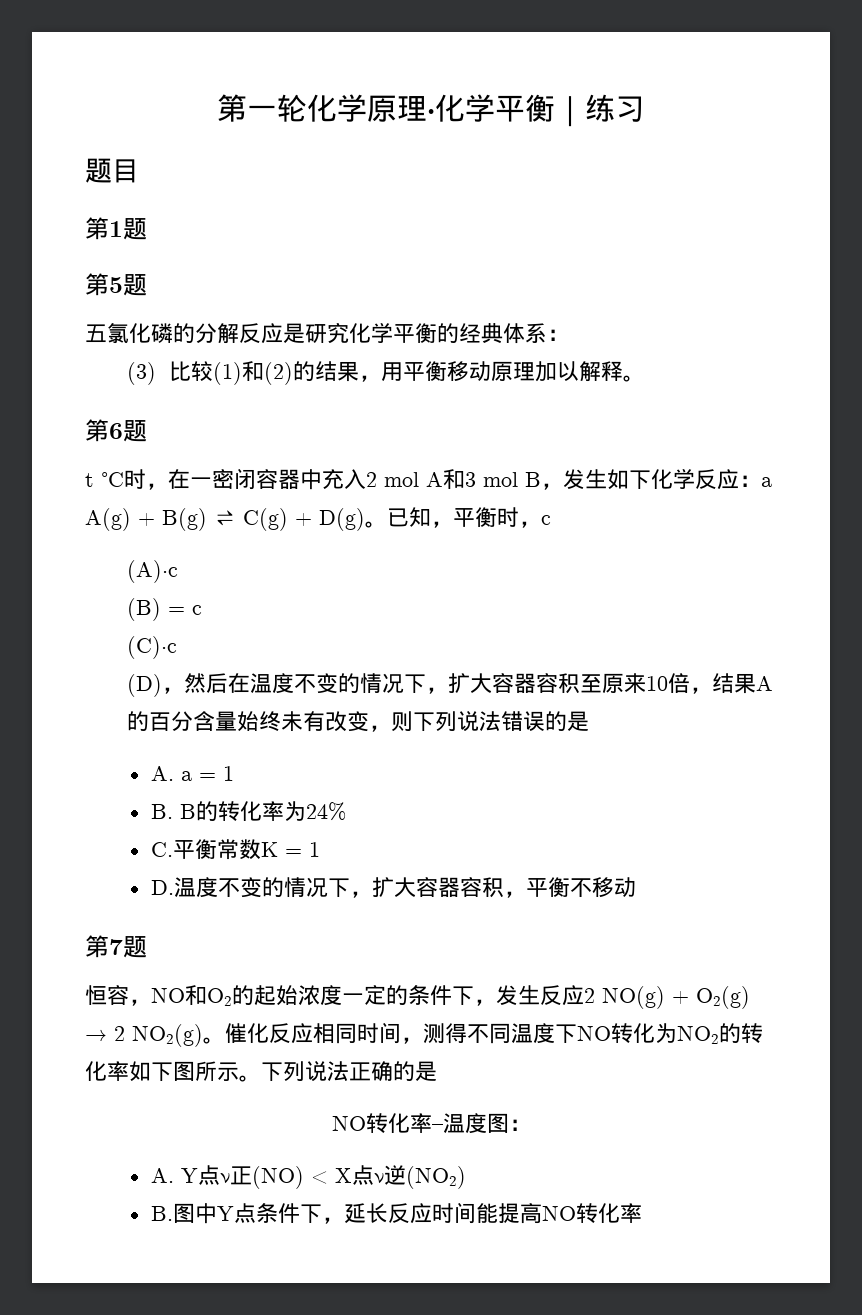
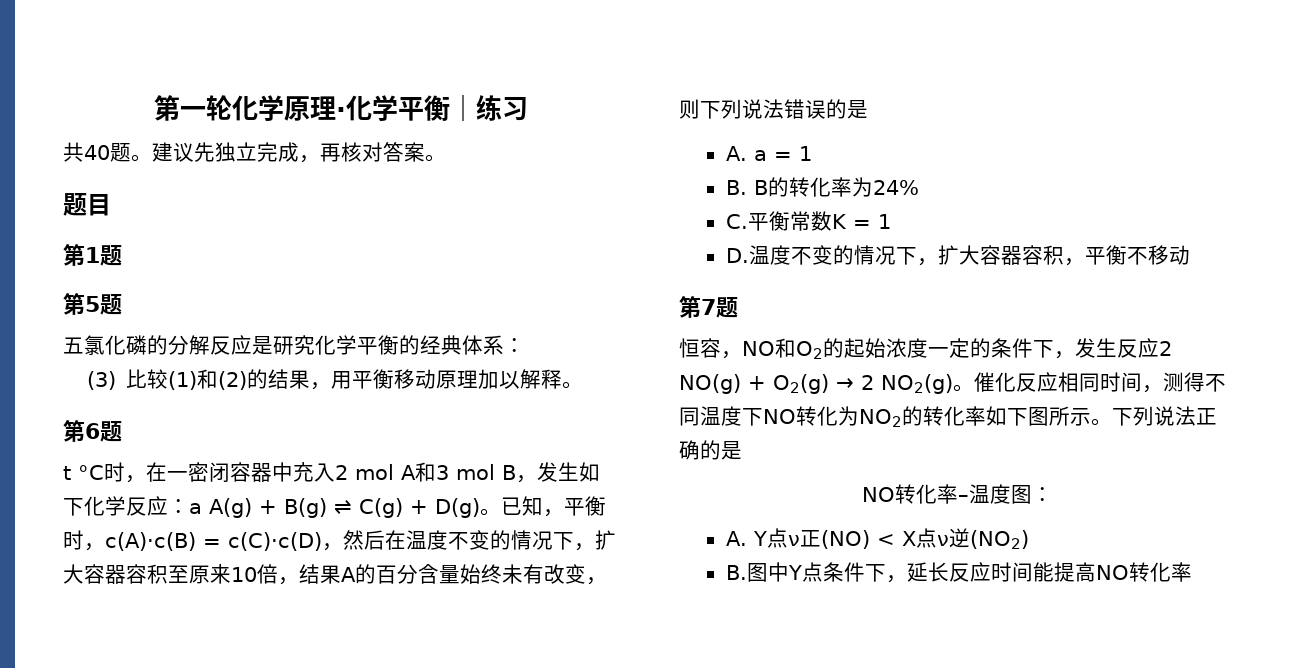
+ 共40题。建议先独立完成，再核对答案。
- 已知，平衡时，c
- (A)·c
- (B) = c
- (C)·c
- (D)，然后在温度不变的情况下，扩大容器容积至原来10倍，结果A的百分含量始终未有改变，则下列说法错误的是
+ 已知，平衡时，c(A)·c(B) = c(C)·c(D)，然后在温度不变的情况下，扩大容器容积至原来10倍，结果A的百分含量始终未有改变，则下列说法错误的是

